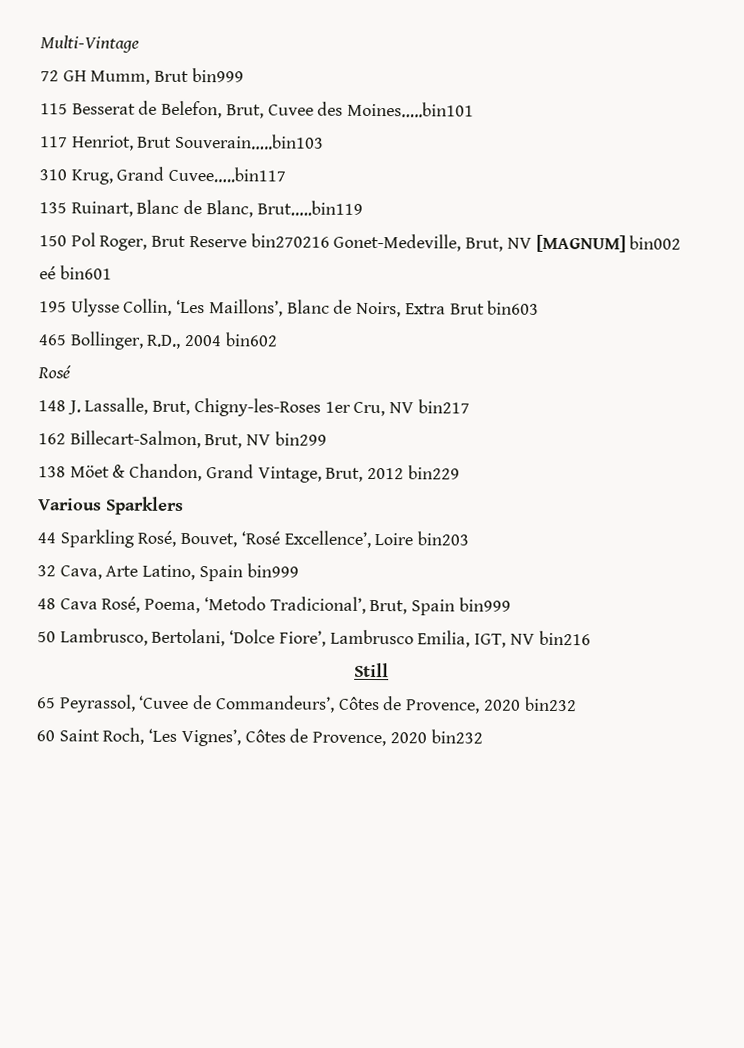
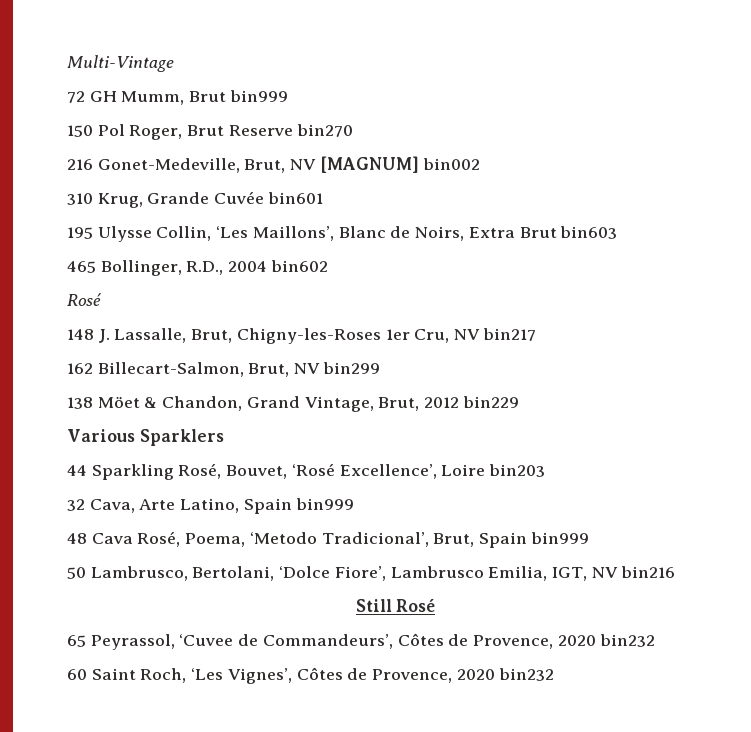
- 115 Besserat de Belefon, Brut, Cuvee des Moines…..bin101
- 117 Henriot, Brut Souverain…..bin103
- 310 Krug, Grand Cuvee…..bin117
- 135 Ruinart, Blanc de Blanc, Brut…..bin119
- 150 Pol Roger, Brut Reserve bin270216 Gonet-Medeville, Brut, NV [MAGNUM] bin002
+ 150 Pol Roger, Brut Reserve bin270
+ 216 Gonet-Medeville, Brut, NV [MAGNUM] bin002
- eé bin601
+ 310 Krug, Grande Cuvée bin601
- Still
+ Still Rosé

